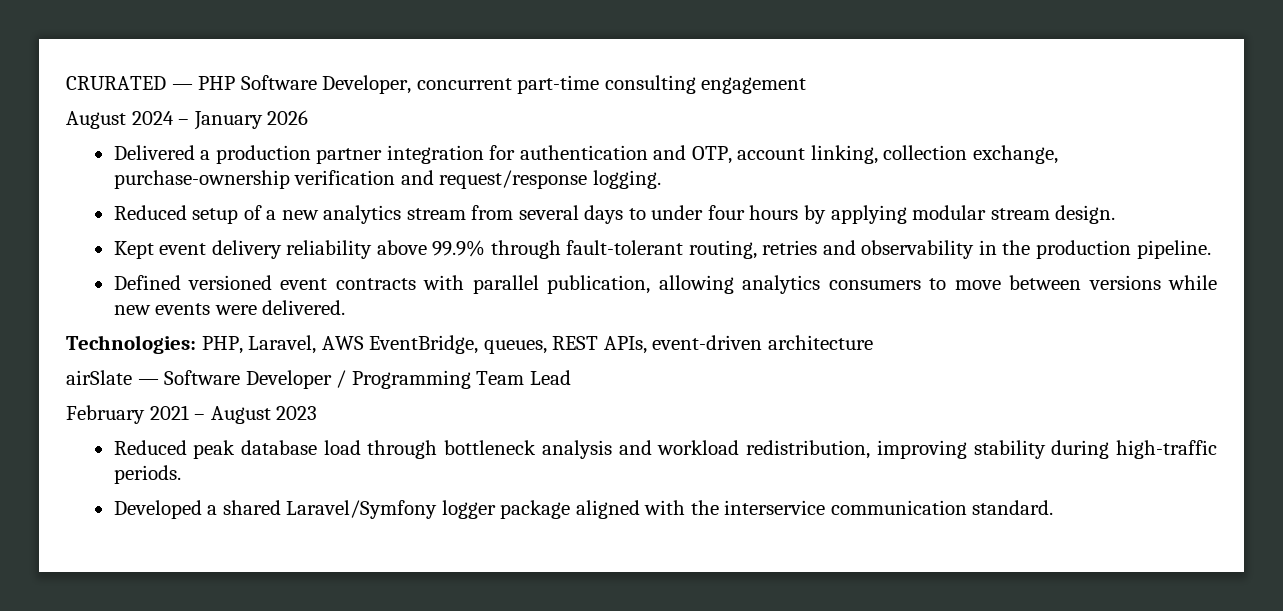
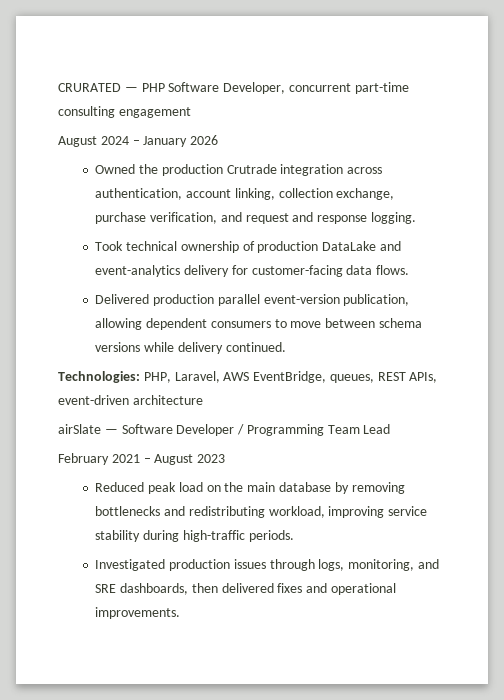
- Delivered a production partner integration for authentication and OTP, account linking, collection exchange, purchase-ownership verification and request/response logging.
- Reduced setup of a new analytics stream from several days to under four hours by applying modular stream design.
- Kept event delivery reliability above 99.9% through fault-tolerant routing, retries and observability in the production pipeline.
- Defined versioned event contracts with parallel publication, allowing analytics consumers to move between versions while new events were delivered.
+ Owned the production Crutrade integration across authentication, account linking, collection exchange, purchase verification, and request and response logging.
+ Took technical ownership of production DataLake and event-analytics delivery for customer-facing data flows.
+ Delivered production parallel event-version publication, allowing dependent consumers to move between schema versions while delivery continued.
- Reduced peak database load through bottleneck analysis and workload redistribution, improving stability during high-traffic periods.
- Developed a shared Laravel/Symfony logger package aligned with the interservice communication standard.
+ Reduced peak load on the main database by removing bottlenecks and redistributing workload, improving service stability during high-traffic periods.
+ Investigated production issues through logs, monitoring, and SRE dashboards, then delivered fixes and operational improvements.

